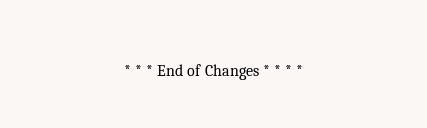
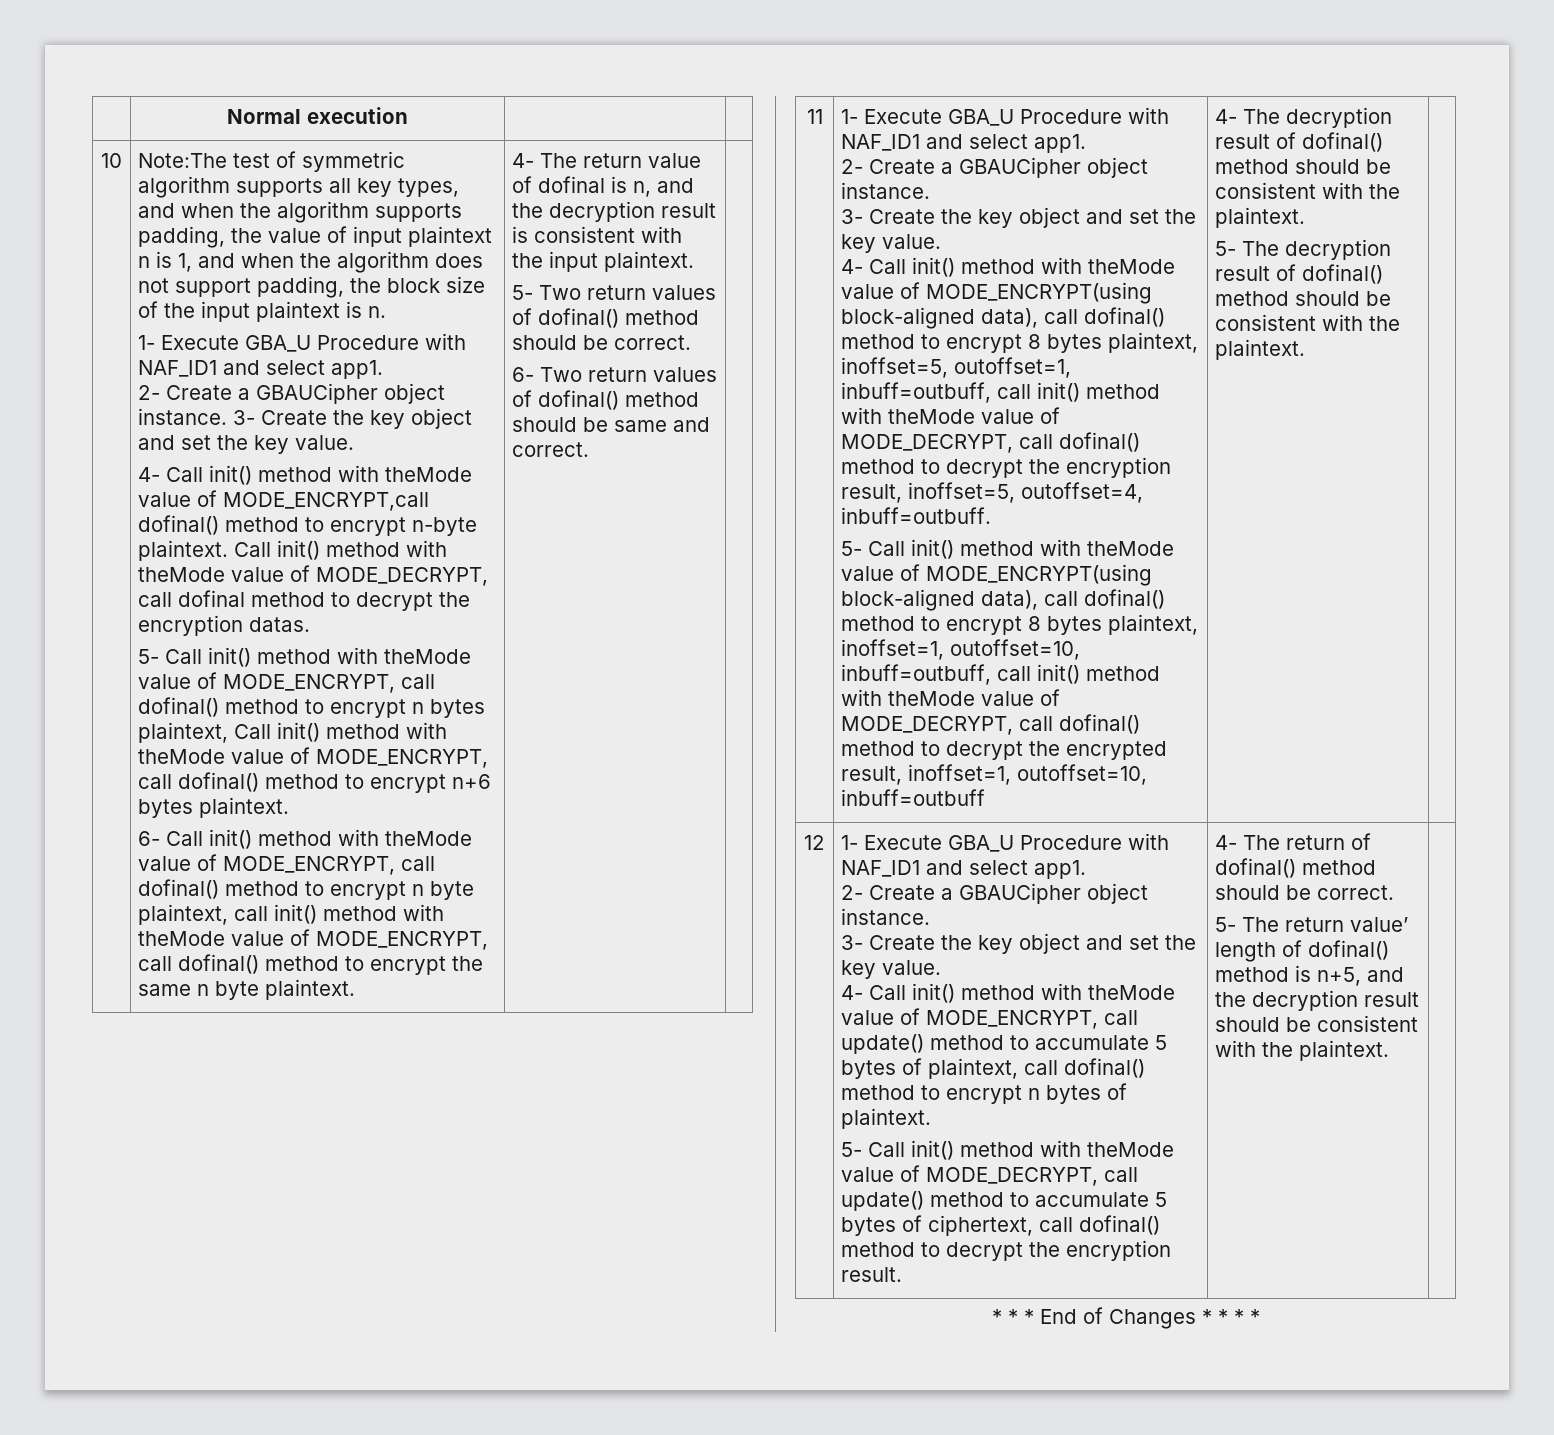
+ | Normal execution | |
+ 10 | Note:The test of symmetric algorithm supports all key types, and when the algorithm supports padding, the value of input plaintext n is 1, and when the algorithm does not support padding, the block size of the input plaintext is n.
+ 1- Execute GBA_U Procedure with NAF_ID1 and select app1.
+ 2- Create a GBAUCipher object instance. 3- Create the key object and set the key value.
+ 4- Call init() method with theMode value of MODE_ENCRYPT,call dofinal() method to encrypt n-byte plaintext. Call init() method with theMode value of MODE_DECRYPT, call dofinal method to decrypt the encryption datas.
+ 5- Call init() method with theMode value of MODE_ENCRYPT, call dofinal() method to encrypt n bytes plaintext, Call init() method with theMode value of MODE_ENCRYPT, call dofinal() method to encrypt n+6 bytes plaintext.
+ 6- Call init() method with theMode value of MODE_ENCRYPT, call dofinal() method to encrypt n byte plaintext, call init() method with theMode value of MODE_ENCRYPT, call dofinal() method to encrypt the same n byte plaintext. | 4- The return value of dofinal is n, and the decryption result is consistent with the input plaintext.
+ 5- Two return values of dofinal() method should be correct.
+ 6- Two return values of dofinal() method should be same and correct. |
+ 11 | 1- Execute GBA_U Procedure with NAF_ID1 and select app1.
+ 2- Create a GBAUCipher object instance.
+ 3- Create the key object and set the key value.
+ 4- Call init() method with theMode value of MODE_ENCRYPT(using block-aligned data), call dofinal() method to encrypt 8 bytes plaintext, inoffset=5, outoffset=1, inbuff=outbuff, call init() method with theMode value of MODE_DECRYPT, call dofinal() method to decrypt the encryption result, inoffset=5, outoffset=4, inbuff=outbuff.
+ 5- Call init() method with theMode value of MODE_ENCRYPT(using block-aligned data), call dofinal() method to encrypt 8 bytes plaintext, inoffset=1, outoffset=10, inbuff=outbuff, call init() method with theMode value of MODE_DECRYPT, call dofinal() method to decrypt the encrypted result, inoffset=1, outoffset=10, inbuff=outbuff | 4- The decryption result of dofinal() method should be consistent with the plaintext.
+ 5- The decryption result of dofinal() method should be consistent with the plaintext. |
+ 12 | 1- Execute GBA_U Procedure with NAF_ID1 and select app1.
+ 2- Create a GBAUCipher object instance.
+ 3- Create the key object and set the key value.
+ 4- Call init() method with theMode value of MODE_ENCRYPT, call update() method to accumulate 5 bytes of plaintext, call dofinal() method to encrypt n bytes of plaintext.
+ 5- Call init() method with theMode value of MODE_DECRYPT, call update() method to accumulate 5 bytes of ciphertext, call dofinal() method to decrypt the encryption result. | 4- The return of dofinal() method should be correct.
+ 5- The return value’ length of dofinal() method is n+5, and the decryption result should be consistent with the plaintext.

